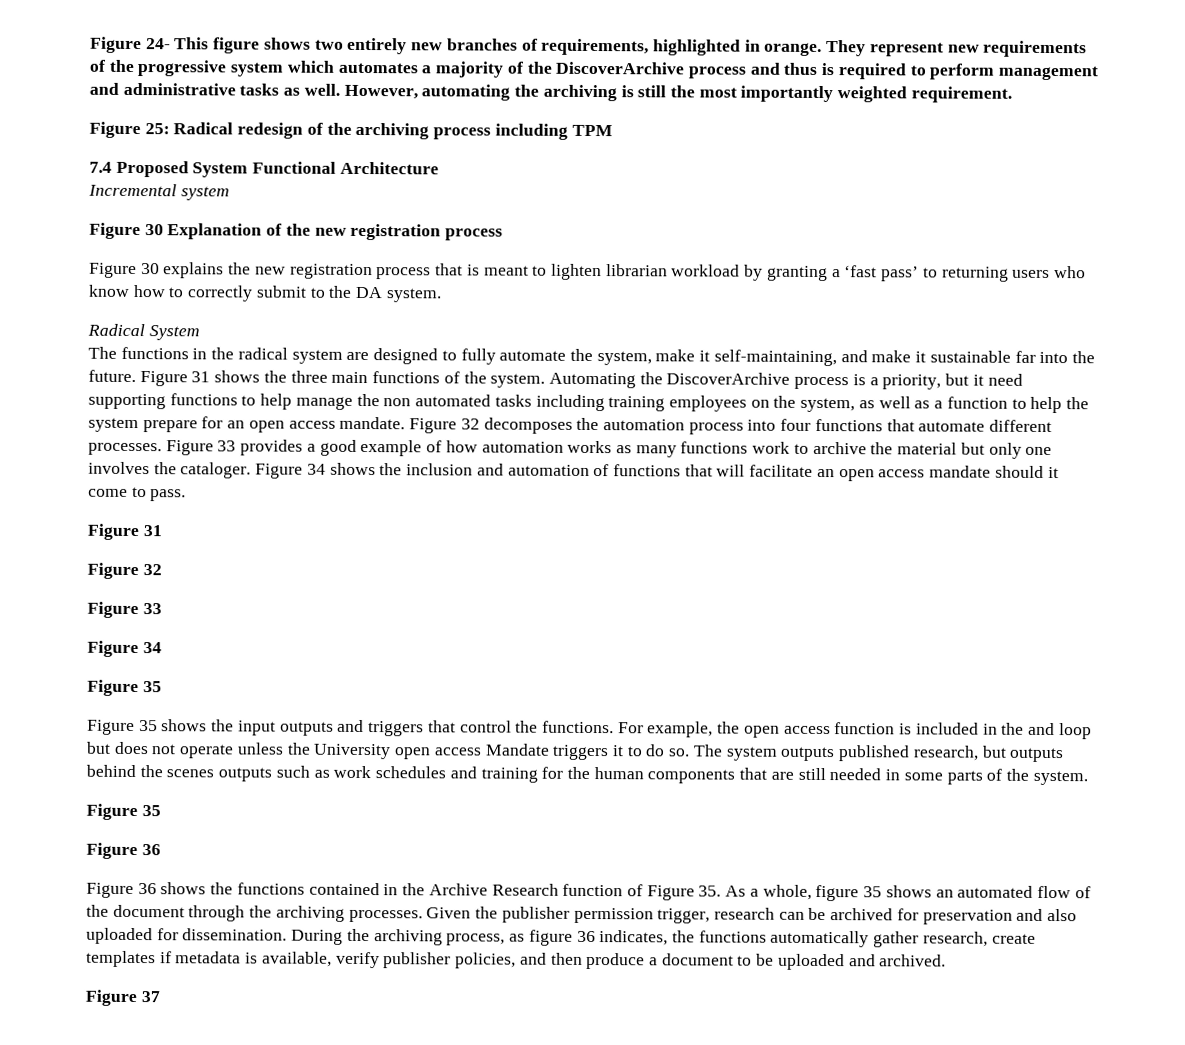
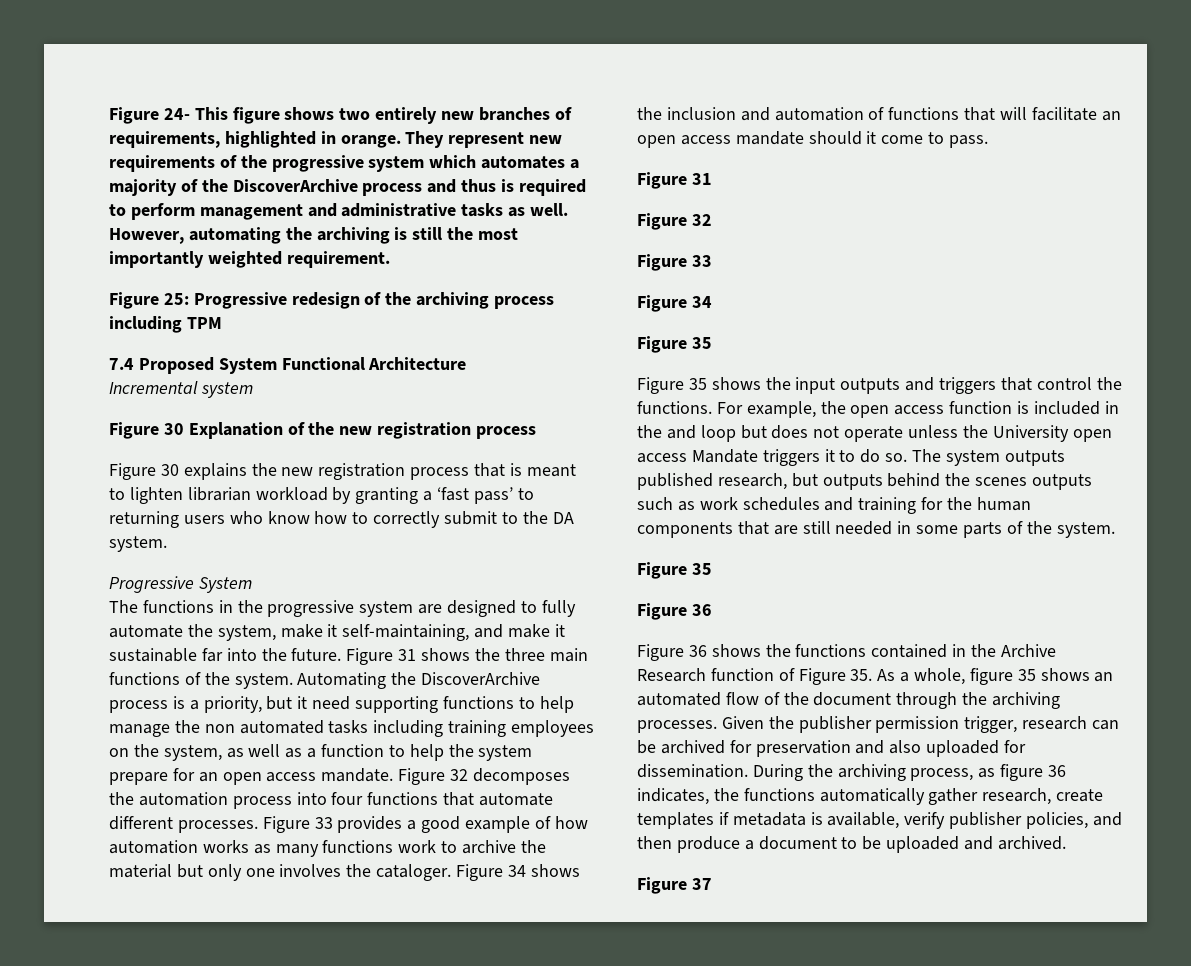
- Figure 25: Radical redesign of the archiving process including TPM
+ Figure 25: Progressive redesign of the archiving process including TPM
- Radical System
+ Progressive System
- The functions in the radical system are designed to fully automate the system, make it self-maintaining, and make it sustainable far into the future.
+ The functions in the progressive system are designed to fully automate the system, make it self-maintaining, and make it sustainable far into the future.

